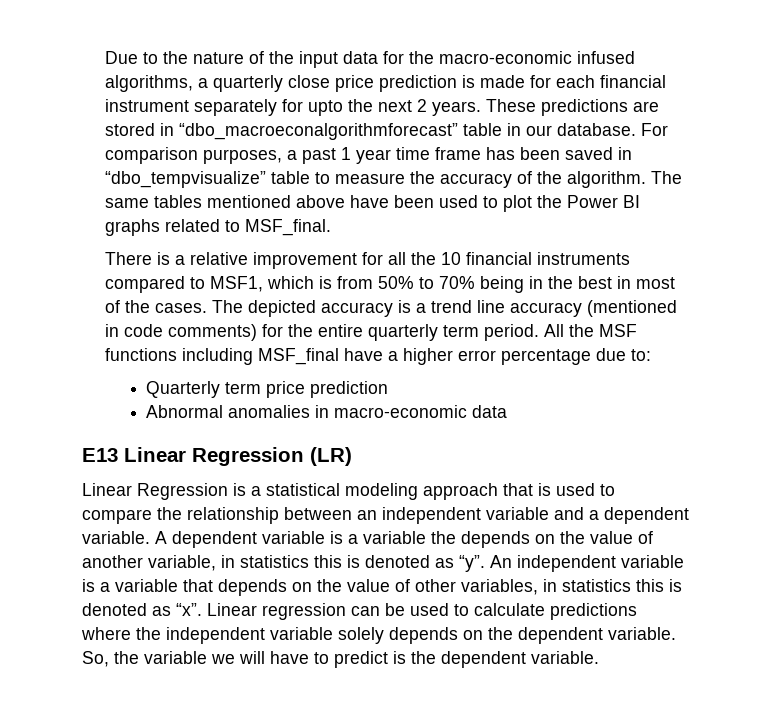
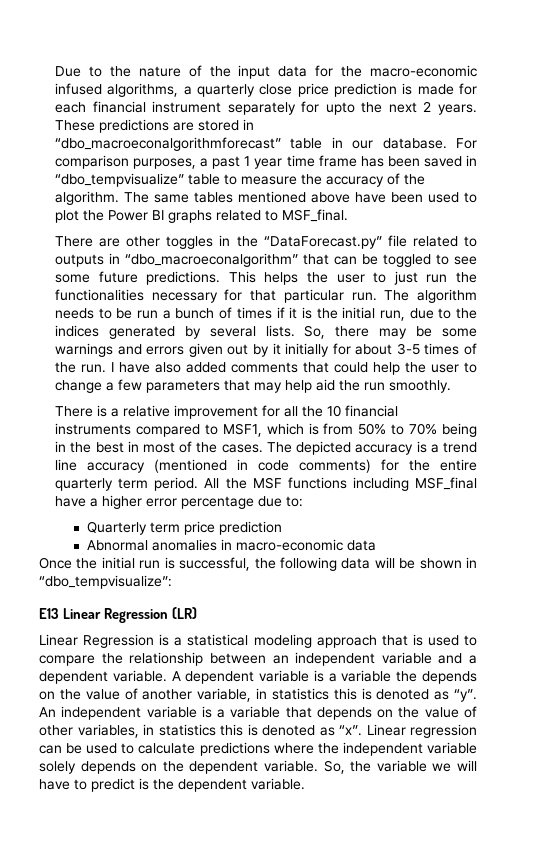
+ There are other toggles in the “DataForecast.py” file related to outputs in “dbo_macroeconalgorithm” that can be toggled to see some future predictions. This helps the user to just run the functionalities necessary for that particular run. The algorithm needs to be run a bunch of times if it is the initial run, due to the indices generated by several lists. So, there may be some warnings and errors given out by it initially for about 3-5 times of the run. I have also added comments that could help the user to change a few parameters that may help aid the run smoothly.
+ Once the initial run is successful, the following data will be shown in “dbo_tempvisualize”:

